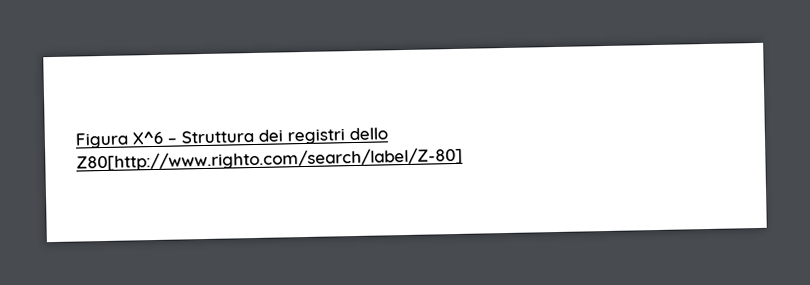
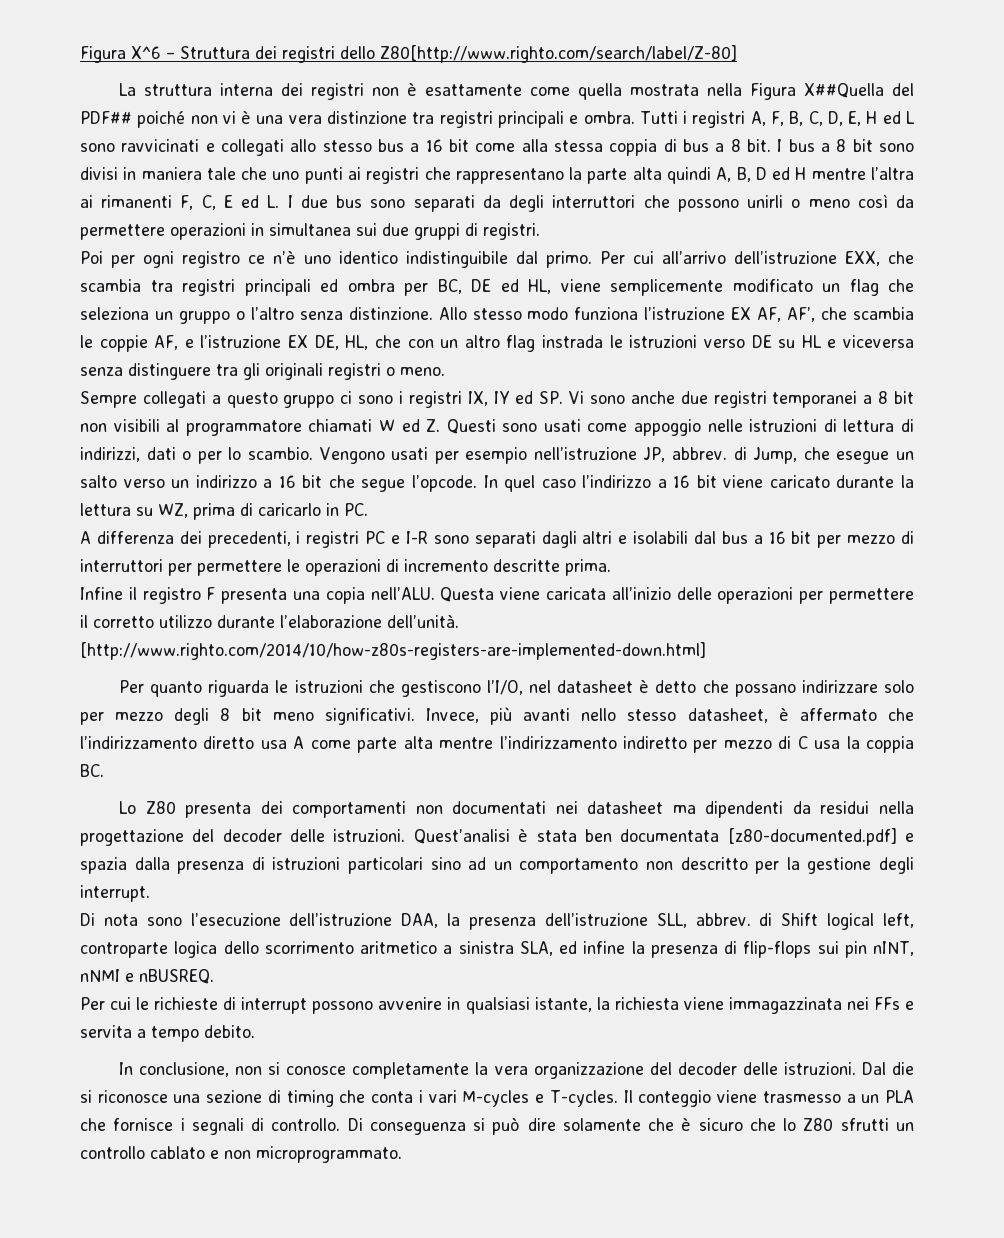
+ La struttura interna dei registri non è esattamente come quella mostrata nella Figura X##Quella del PDF## poiché non vi è una vera distinzione tra registri principali e ombra. Tutti i registri A, F, B, C, D, E, H ed L sono ravvicinati e collegati allo stesso bus a 16 bit come alla stessa coppia di bus a 8 bit. I bus a 8 bit sono divisi in maniera tale che uno punti ai registri che rappresentano la parte alta quindi A, B, D ed H mentre l’altra ai rimanenti F, C, E ed L. I due bus sono separati da degli interruttori che possono unirli o meno così da permettere operazioni in simultanea sui due gruppi di registri.
+ Poi per ogni registro ce n’è uno identico indistinguibile dal primo. Per cui all’arrivo dell’istruzione EXX, che scambia tra registri principali ed ombra per BC, DE ed HL, viene semplicemente modificato un flag che seleziona un gruppo o l’altro senza distinzione. Allo stesso modo funziona l’istruzione EX AF, AF’, che scambia le coppie AF, e l’istruzione EX DE, HL, che con un altro flag instrada le istruzioni verso DE su HL e viceversa senza distinguere tra gli originali registri o meno.
+ Sempre collegati a questo gruppo ci sono i registri IX, IY ed SP. Vi sono anche due registri temporanei a 8 bit non visibili al programmatore chiamati W ed Z. Questi sono usati come appoggio nelle istruzioni di lettura di indirizzi, dati o per lo scambio. Vengono usati per esempio nell’istruzione JP, abbrev. di Jump, che esegue un salto verso un indirizzo a 16 bit che segue l’opcode. In quel caso l’indirizzo a 16 bit viene caricato durante la lettura su WZ, prima di caricarlo in PC.
+ A differenza dei precedenti, i registri PC e I-R sono separati dagli altri e isolabili dal bus a 16 bit per mezzo di interruttori per permettere le operazioni di incremento descritte prima.
+ Infine il registro F presenta una copia nell’ALU. Questa viene caricata all’inizio delle operazioni per permettere il corretto utilizzo durante l’elaborazione dell’unità. [http://www.righto.com/2014/10/how-z80s-registers-are-implemented-down.html]
+ Per quanto riguarda le istruzioni che gestiscono l’I/O, nel datasheet è detto che possano indirizzare solo per mezzo degli 8 bit meno significativi. Invece, più avanti nello stesso datasheet, è affermato che l’indirizzamento diretto usa A come parte alta mentre l’indirizzamento indiretto per mezzo di C usa la coppia BC.
+ Lo Z80 presenta dei comportamenti non documentati nei datasheet ma dipendenti da residui nella progettazione del decoder delle istruzioni. Quest’analisi è stata ben documentata [z80-documented.pdf] e spazia dalla presenza di istruzioni particolari sino ad un comportamento non descritto per la gestione degli interrupt.
+ Di nota sono l’esecuzione dell’istruzione DAA, la presenza dell’istruzione SLL, abbrev. di Shift logical left, controparte logica dello scorrimento aritmetico a sinistra SLA, ed infine la presenza di flip-flops sui pin nINT, nNMI e nBUSREQ.
+ Per cui le richieste di interrupt possono avvenire in qualsiasi istante, la richiesta viene immagazzinata nei FFs e servita a tempo debito.
+ In conclusione, non si conosce completamente la vera organizzazione del decoder delle istruzioni. Dal die si riconosce una sezione di timing che conta i vari M-cycles e T-cycles. Il conteggio viene trasmesso a un PLA che fornisce i segnali di controllo. Di conseguenza si può dire solamente che è sicuro che lo Z80 sfrutti un controllo cablato e non microprogrammato.

